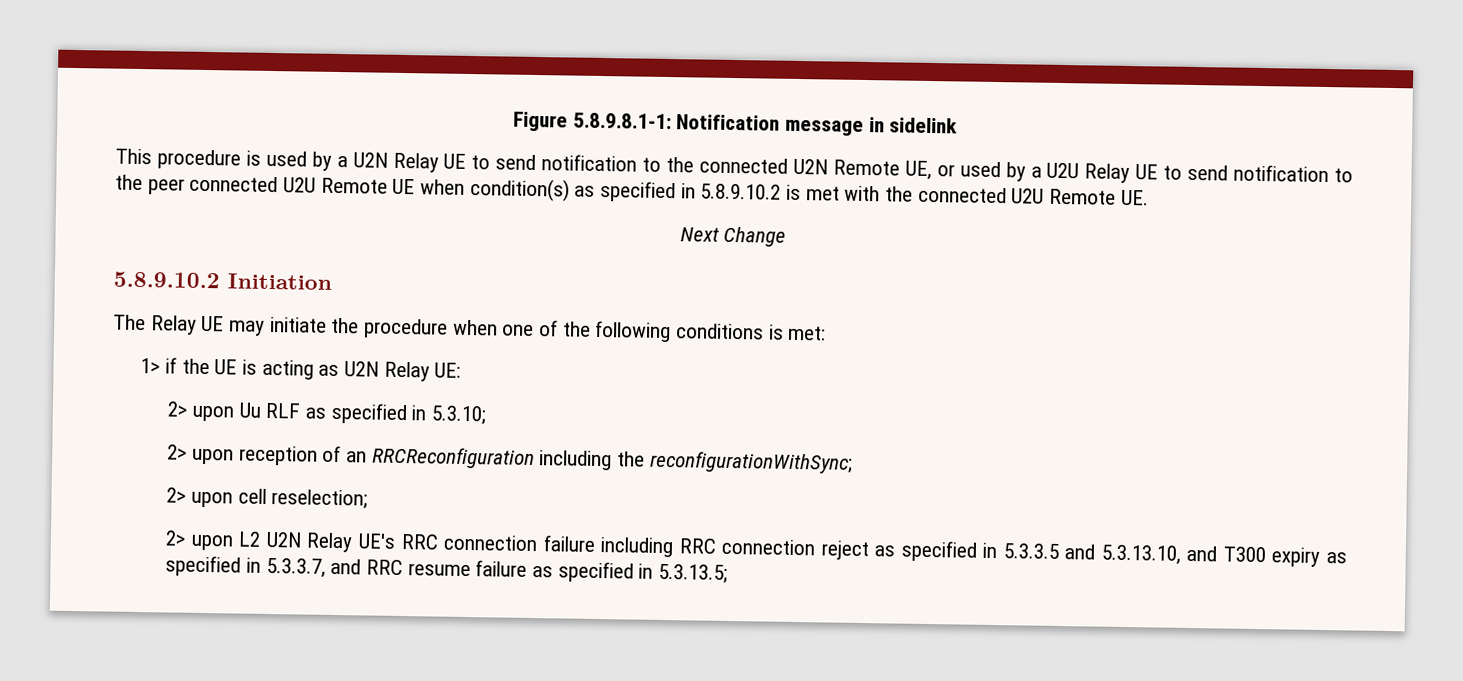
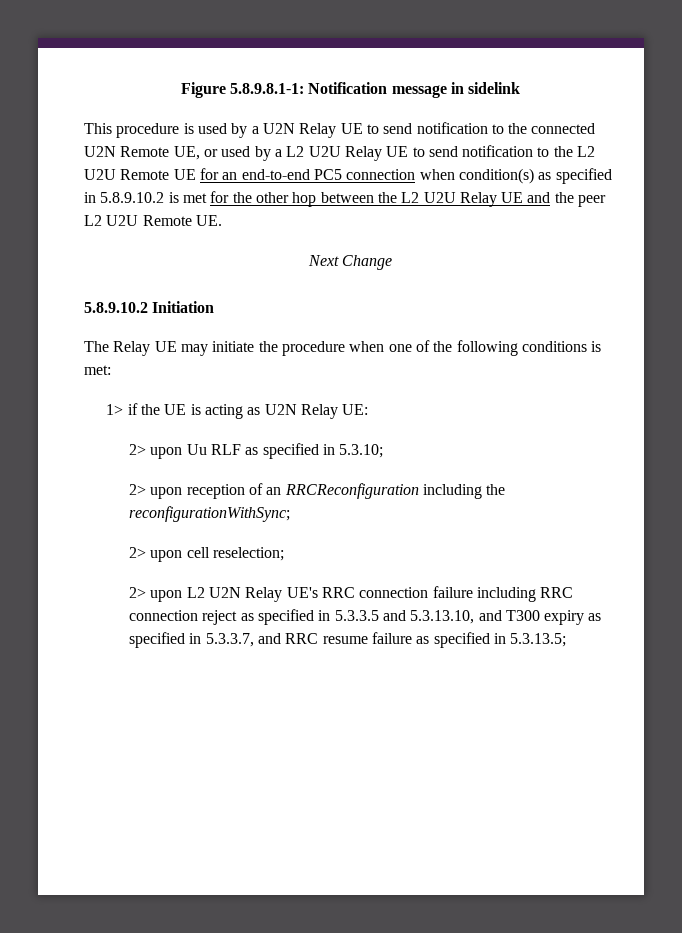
- This procedure is used by a U2N Relay UE to send notification to the connected U2N Remote UE, or used by a U2U Relay UE to send notification to the peer connected U2U Remote UE when condition(s) as specified in 5.8.9.10.2 is met with the connected U2U Remote UE.
+ This procedure is used by a U2N Relay UE to send notification to the connected U2N Remote UE, or used by a L2 U2U Relay UE to send notification to the L2 U2U Remote UE for an end-to-end PC5 connection when condition(s) as specified in 5.8.9.10.2 is met for the other hop between the L2 U2U Relay UE and the peer L2 U2U Remote UE.

